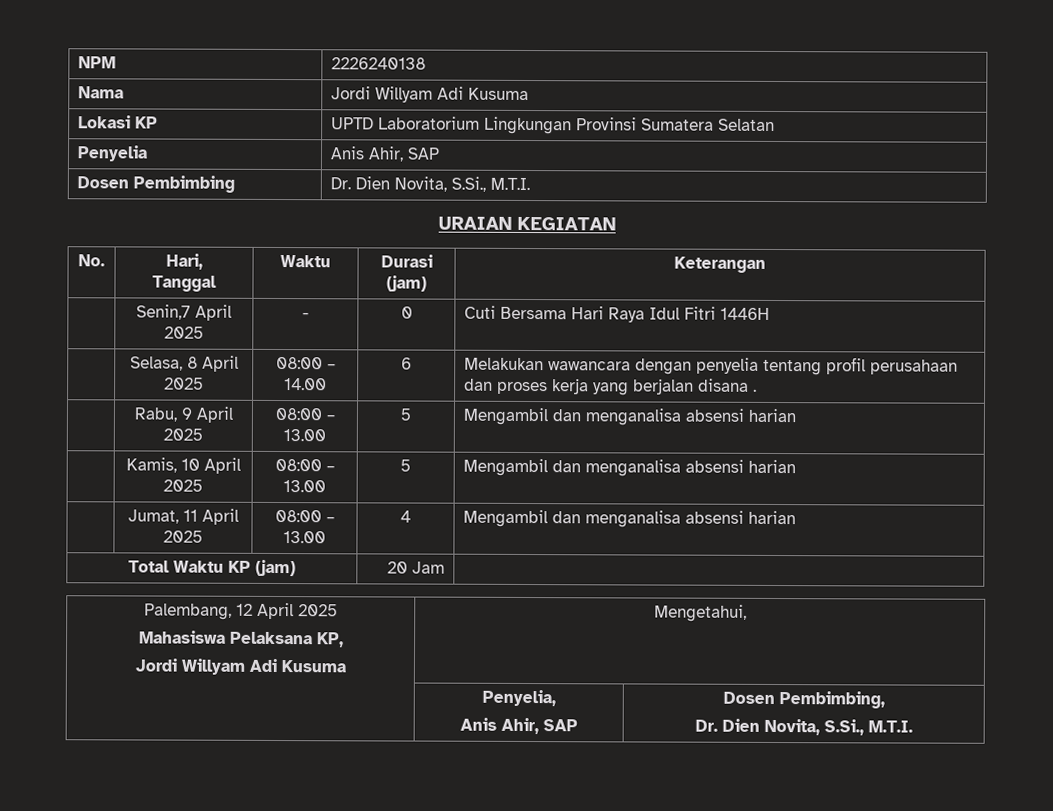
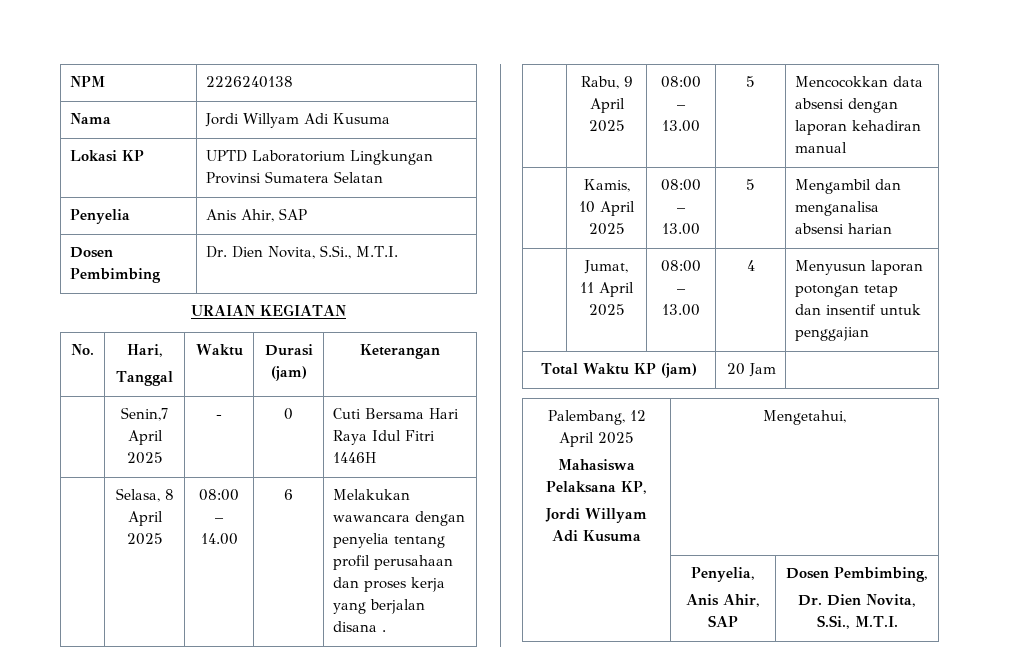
- | Rabu, 9 April 2025 | 08:00 – 13.00 | 5 | Mengambil dan menganalisa absensi harian
+ | Rabu, 9 April 2025 | 08:00 – 13.00 | 5 | Mencocokkan data absensi dengan laporan kehadiran manual
- | Jumat, 11 April 2025 | 08:00 – 13.00 | 4 | Mengambil dan menganalisa absensi harian
+ | Jumat, 11 April 2025 | 08:00 – 13.00 | 4 | Menyusun laporan potongan tetap dan insentif untuk penggajian

